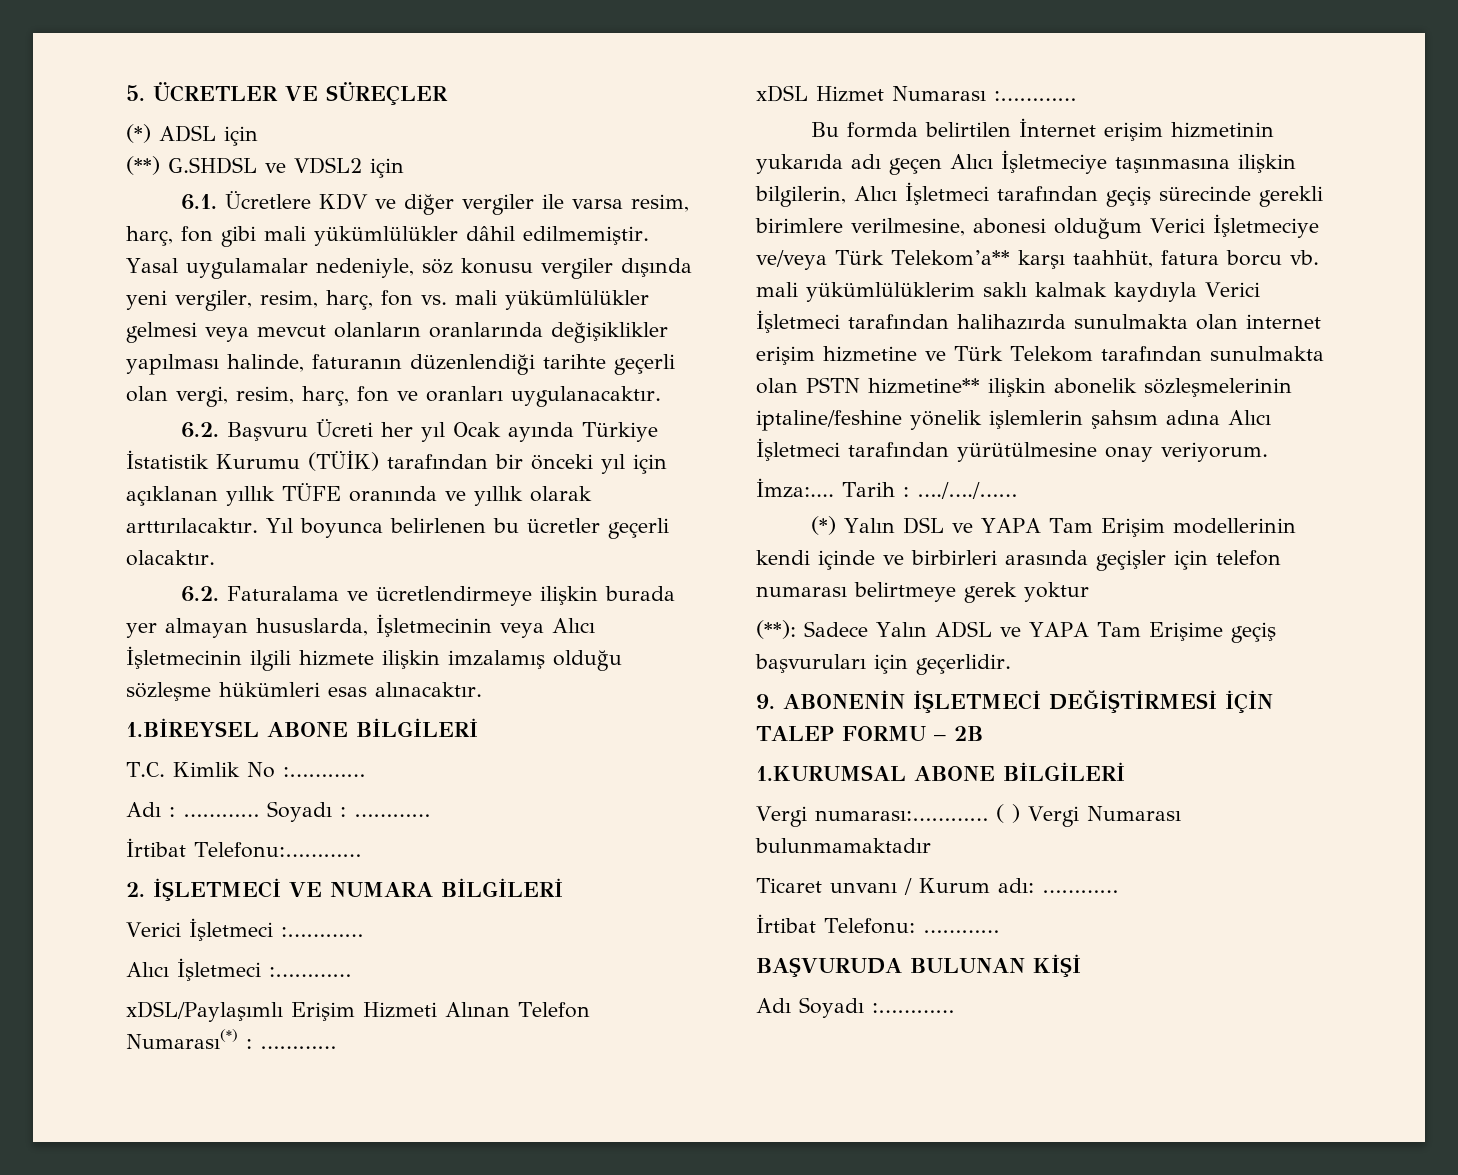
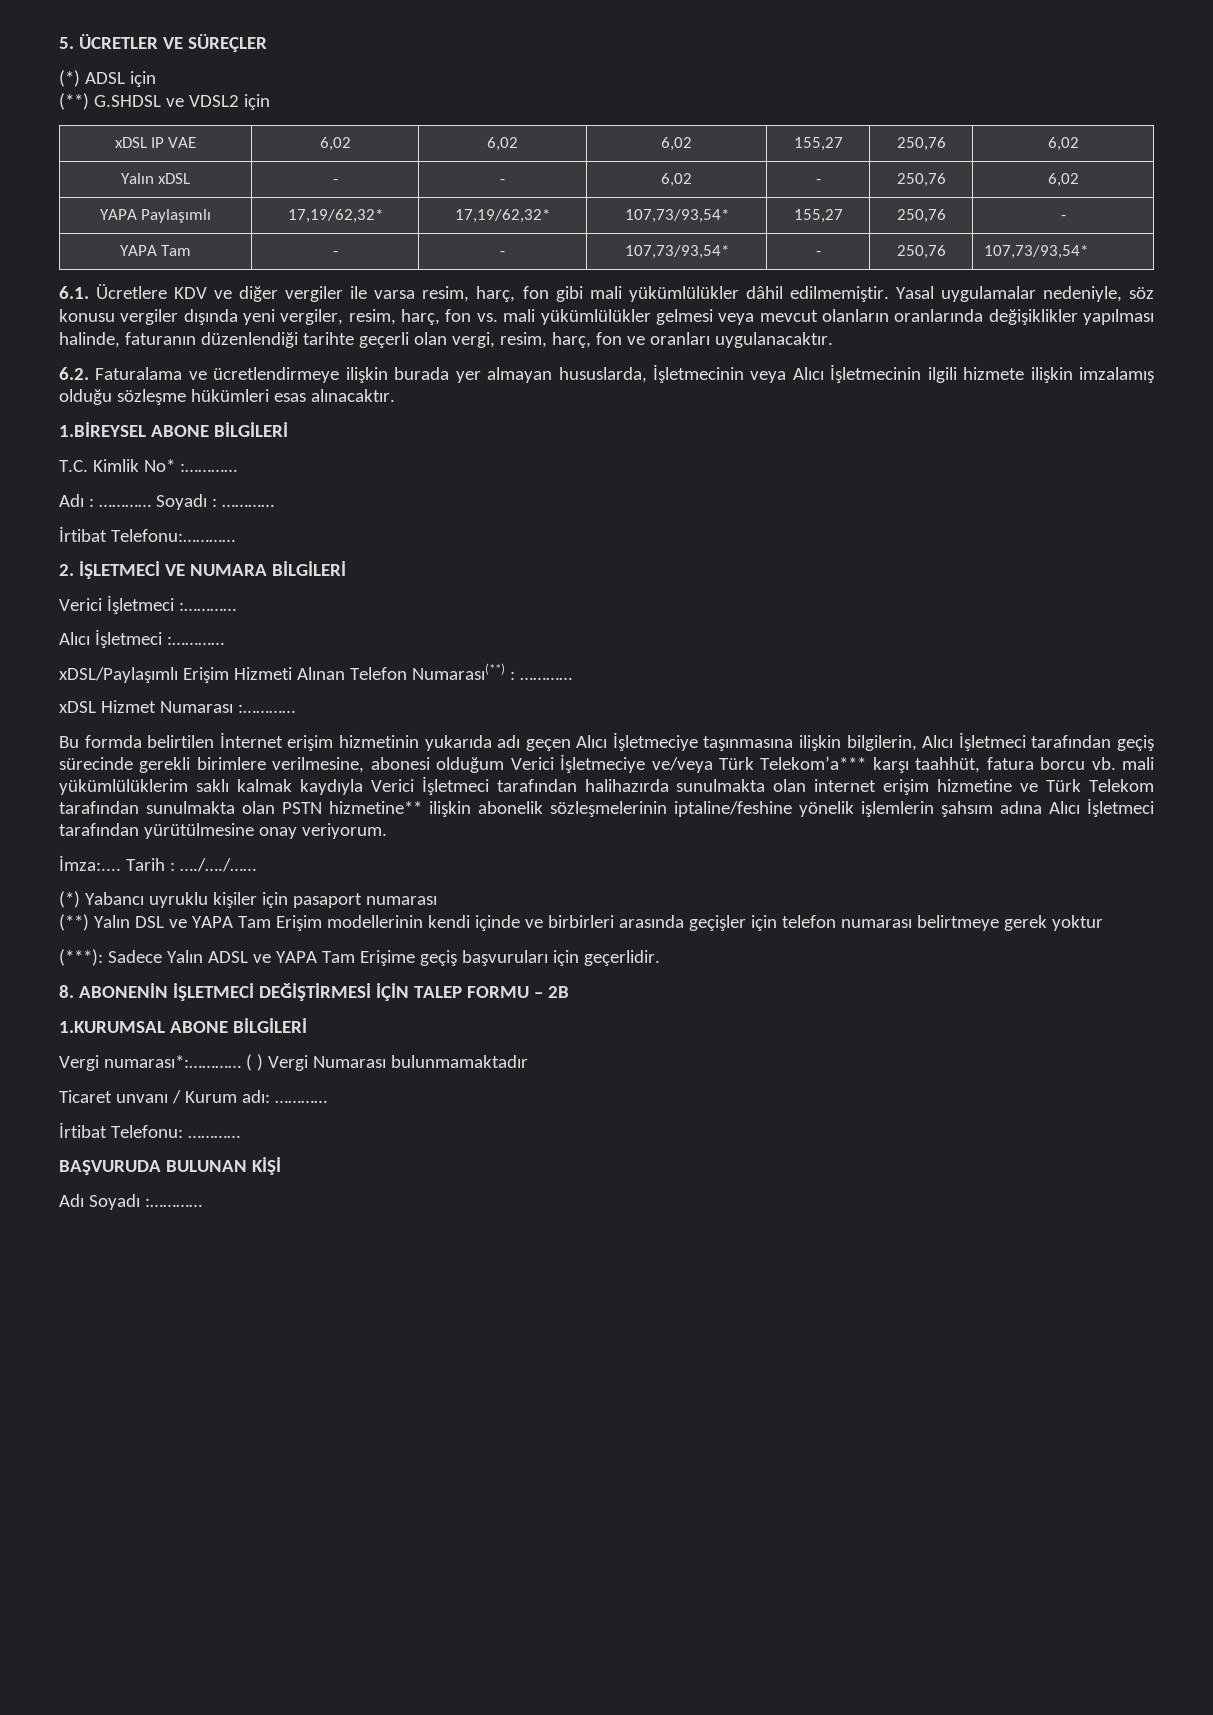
+ xDSL IP VAE | 6,02 | 6,02 | 6,02 | 155,27 | 250,76 | 6,02
+ Yalın xDSL | - | - | 6,02 | - | 250,76 | 6,02
+ YAPA Paylaşımlı | 17,19/62,32* | 17,19/62,32* | 107,73/93,54* | 155,27 | 250,76 | -
+ YAPA Tam | - | - | 107,73/93,54* | - | 250,76 | 107,73/93,54*
- 6.2. Başvuru Ücreti her yıl Ocak ayında Türkiye İstatistik Kurumu (TÜİK) tarafından bir önceki yıl için açıklanan yıllık TÜFE oranında ve yıllık olarak arttırılacaktır. Yıl boyunca belirlenen bu ücretler geçerli olacaktır.
- T.C. Kimlik No :…………
+ T.C. Kimlik No* :…………
- xDSL/Paylaşımlı Erişim Hizmeti Alınan Telefon Numarası(*) : …………
+ xDSL/Paylaşımlı Erişim Hizmeti Alınan Telefon Numarası(**) : …………
- Bu formda belirtilen İnternet erişim hizmetinin yukarıda adı geçen Alıcı İşletmeciye taşınmasına ilişkin bilgilerin, Alıcı İşletmeci tarafından geçiş sürecinde gerekli birimlere verilmesine, abonesi olduğum Verici İşletmeciye ve/veya Türk Telekom’a** karşı taahhüt, fatura borcu vb. mali yükümlülüklerim saklı kalmak kaydıyla Verici İşletmeci tarafından halihazırda sunulmakta olan internet erişim hizmetine ve Türk Telekom tarafından sunulmakta olan PSTN hizmetine** ilişkin abonelik sözleşmelerinin iptaline/feshine yönelik işlemlerin şahsım adına Alıcı İşletmeci tarafından yürütülmesine onay veriyorum.
+ Bu formda belirtilen İnternet erişim hizmetinin yukarıda adı geçen Alıcı İşletmeciye taşınmasına ilişkin bilgilerin, Alıcı İşletmeci tarafından geçiş sürecinde gerekli birimlere verilmesine, abonesi olduğum Verici İşletmeciye ve/veya Türk Telekom’a*** karşı taahhüt, fatura borcu vb. mali yükümlülüklerim saklı kalmak kaydıyla Verici İşletmeci tarafından halihazırda sunulmakta olan internet erişim hizmetine ve Türk Telekom tarafından sunulmakta olan PSTN hizmetine** ilişkin abonelik sözleşmelerinin iptaline/feshine yönelik işlemlerin şahsım adına Alıcı İşletmeci tarafından yürütülmesine onay veriyorum.
- (*) Yalın DSL ve YAPA Tam Erişim modellerinin kendi içinde ve birbirleri arasında geçişler için telefon numarası belirtmeye gerek yoktur
+ (*) Yabancı uyruklu kişiler için pasaport numarası
+ (**) Yalın DSL ve YAPA Tam Erişim modellerinin kendi içinde ve birbirleri arasında geçişler için telefon numarası belirtmeye gerek yoktur
- (**): Sadece Yalın ADSL ve YAPA Tam Erişime geçiş başvuruları için geçerlidir.
+ (***): Sadece Yalın ADSL ve YAPA Tam Erişime geçiş başvuruları için geçerlidir.
- 9. ABONENİN İŞLETMECİ DEĞİŞTİRMESİ İÇİN TALEP FORMU – 2B
+ 8. ABONENİN İŞLETMECİ DEĞİŞTİRMESİ İÇİN TALEP FORMU – 2B
- Vergi numarası:…………
+ Vergi numarası*:…………

